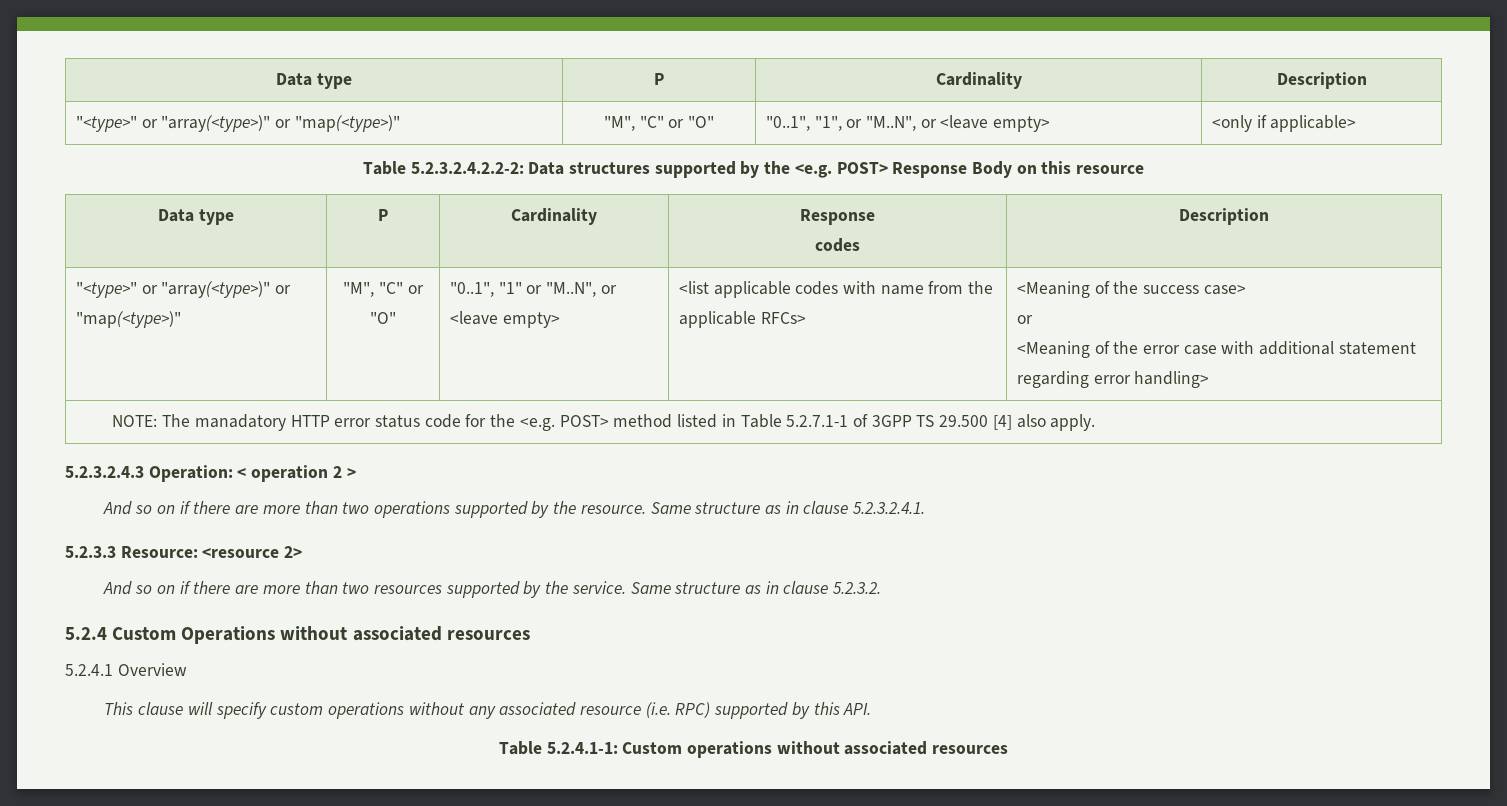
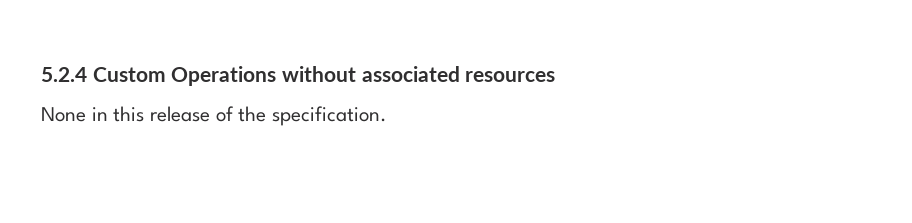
- Data type | P | Cardinality | Description
- "<type>" or "array(<type>)" or "map(<type>)" | "M", "C" or "O" | "0..1", "1", or "M..N", or <leave empty> | <only if applicable>
- Table 5.2.3.2.4.2.2-2: Data structures supported by the <e.g. POST> Response Body on this resource
- Data type | P | Cardinality | Response
- codes | Description
- "<type>" or "array(<type>)" or "map(<type>)" | "M", "C" or "O" | "0..1", "1" or "M..N", or <leave empty> | <list applicable codes with name from the applicable RFCs> | <Meaning of the success case>
- or
- <Meaning of the error case with additional statement regarding error handling>
- NOTE: The manadatory HTTP error status code for the <e.g. POST> method listed in Table 5.2.7.1-1 of 3GPP TS 29.500 [4] also apply.
- 5.2.3.2.4.3 Operation: < operation 2 >
- And so on if there are more than two operations supported by the resource. Same structure as in clause 5.2.3.2.4.1.
- 5.2.3.3 Resource: <resource 2>
- And so on if there are more than two resources supported by the service. Same structure as in clause 5.2.3.2.
- 5.2.4.1 Overview
- This clause will specify custom operations without any associated resource (i.e. RPC) supported by this API.
- Table 5.2.4.1-1: Custom operations without associated resources
+ None in this release of the specification.

